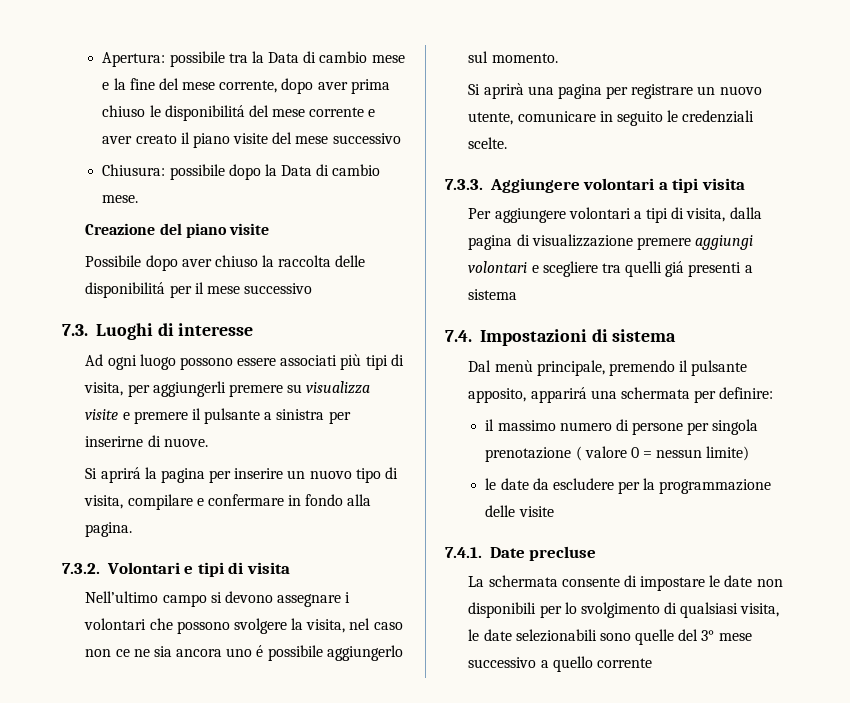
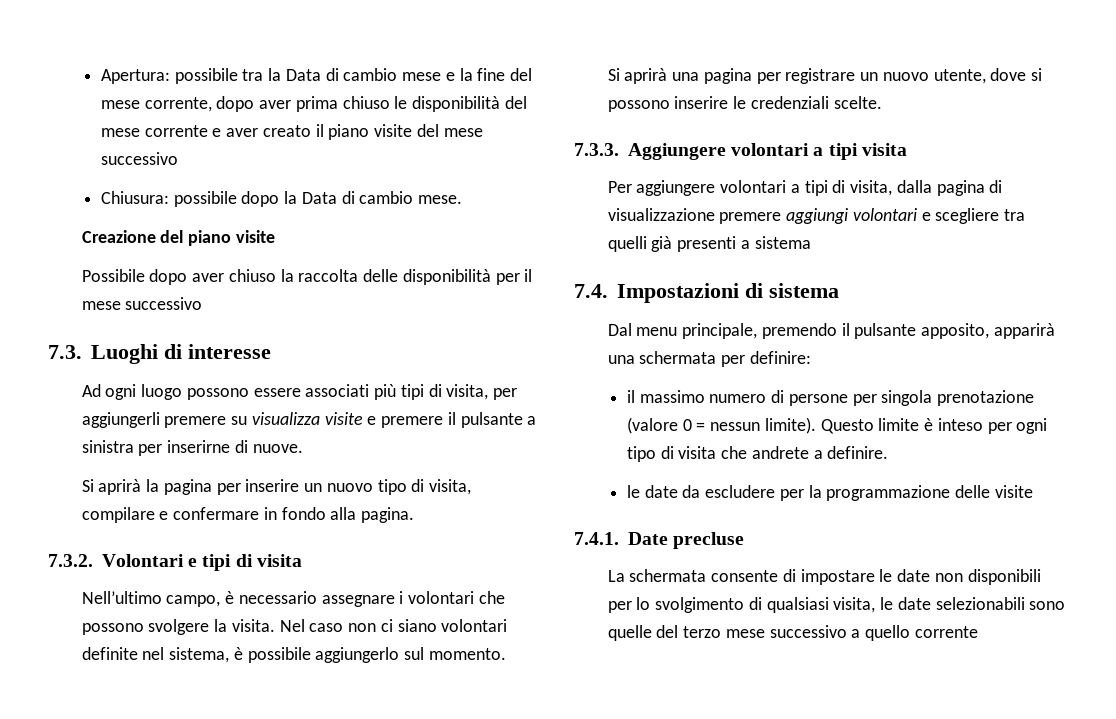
- Apertura: possibile tra la Data di cambio mese e la fine del mese corrente, dopo aver prima chiuso le disponibilitá del mese corrente e aver creato il piano visite del mese successivo
+ Apertura: possibile tra la Data di cambio mese e la fine del mese corrente, dopo aver prima chiuso le disponibilità del mese corrente e aver creato il piano visite del mese successivo
- Possibile dopo aver chiuso la raccolta delle disponibilitá per il mese successivo
+ Possibile dopo aver chiuso la raccolta delle disponibilità per il mese successivo
- Si aprirá la pagina per inserire un nuovo tipo di visita, compilare e confermare in fondo alla pagina.
+ Si aprirà la pagina per inserire un nuovo tipo di visita, compilare e confermare in fondo alla pagina.
- Nell’ultimo campo si devono assegnare i volontari che possono svolgere la visita, nel caso non ce ne sia ancora uno é possibile aggiungerlo sul momento.
+ Nell’ultimo campo, è necessario assegnare i volontari che possono svolgere la visita. Nel caso non ci siano volontari definite nel sistema, è possibile aggiungerlo sul momento.
- Si aprirà una pagina per registrare un nuovo utente, comunicare in seguito le credenziali scelte.
+ Si aprirà una pagina per registrare un nuovo utente, dove si possono inserire le credenziali scelte.
- Per aggiungere volontari a tipi di visita, dalla pagina di visualizzazione premere aggiungi volontari e scegliere tra quelli giá presenti a sistema
+ Per aggiungere volontari a tipi di visita, dalla pagina di visualizzazione premere aggiungi volontari e scegliere tra quelli già presenti a sistema
- Dal menù principale, premendo il pulsante apposito, apparirá una schermata per definire:
+ Dal menu principale, premendo il pulsante apposito, apparirà una schermata per definire:
- il massimo numero di persone per singola prenotazione ( valore 0 = nessun limite)
+ il massimo numero di persone per singola prenotazione (valore 0 = nessun limite). Questo limite è inteso per ogni tipo di visita che andrete a definire.
- La schermata consente di impostare le date non disponibili per lo svolgimento di qualsiasi visita, le date selezionabili sono quelle del 3° mese successivo a quello corrente
+ La schermata consente di impostare le date non disponibili per lo svolgimento di qualsiasi visita, le date selezionabili sono quelle del terzo mese successivo a quello corrente

